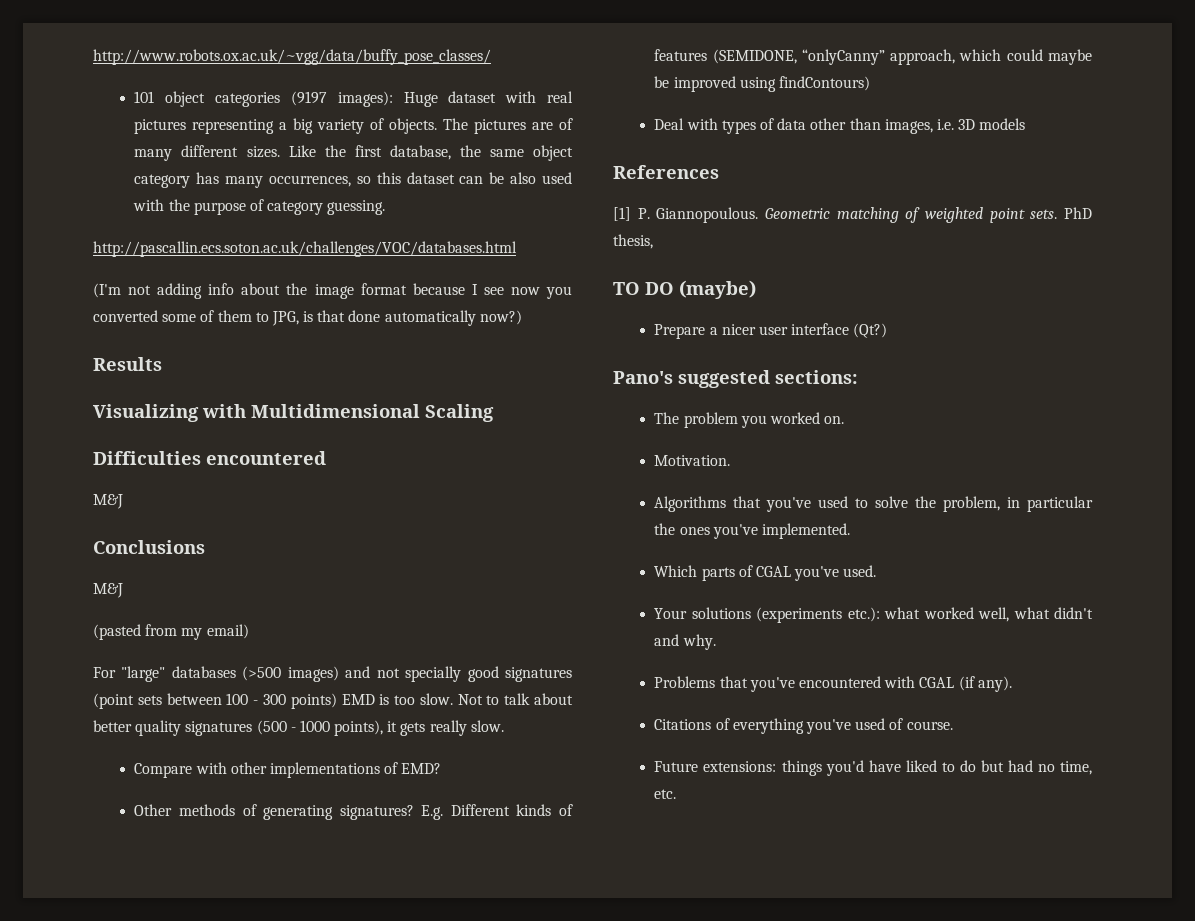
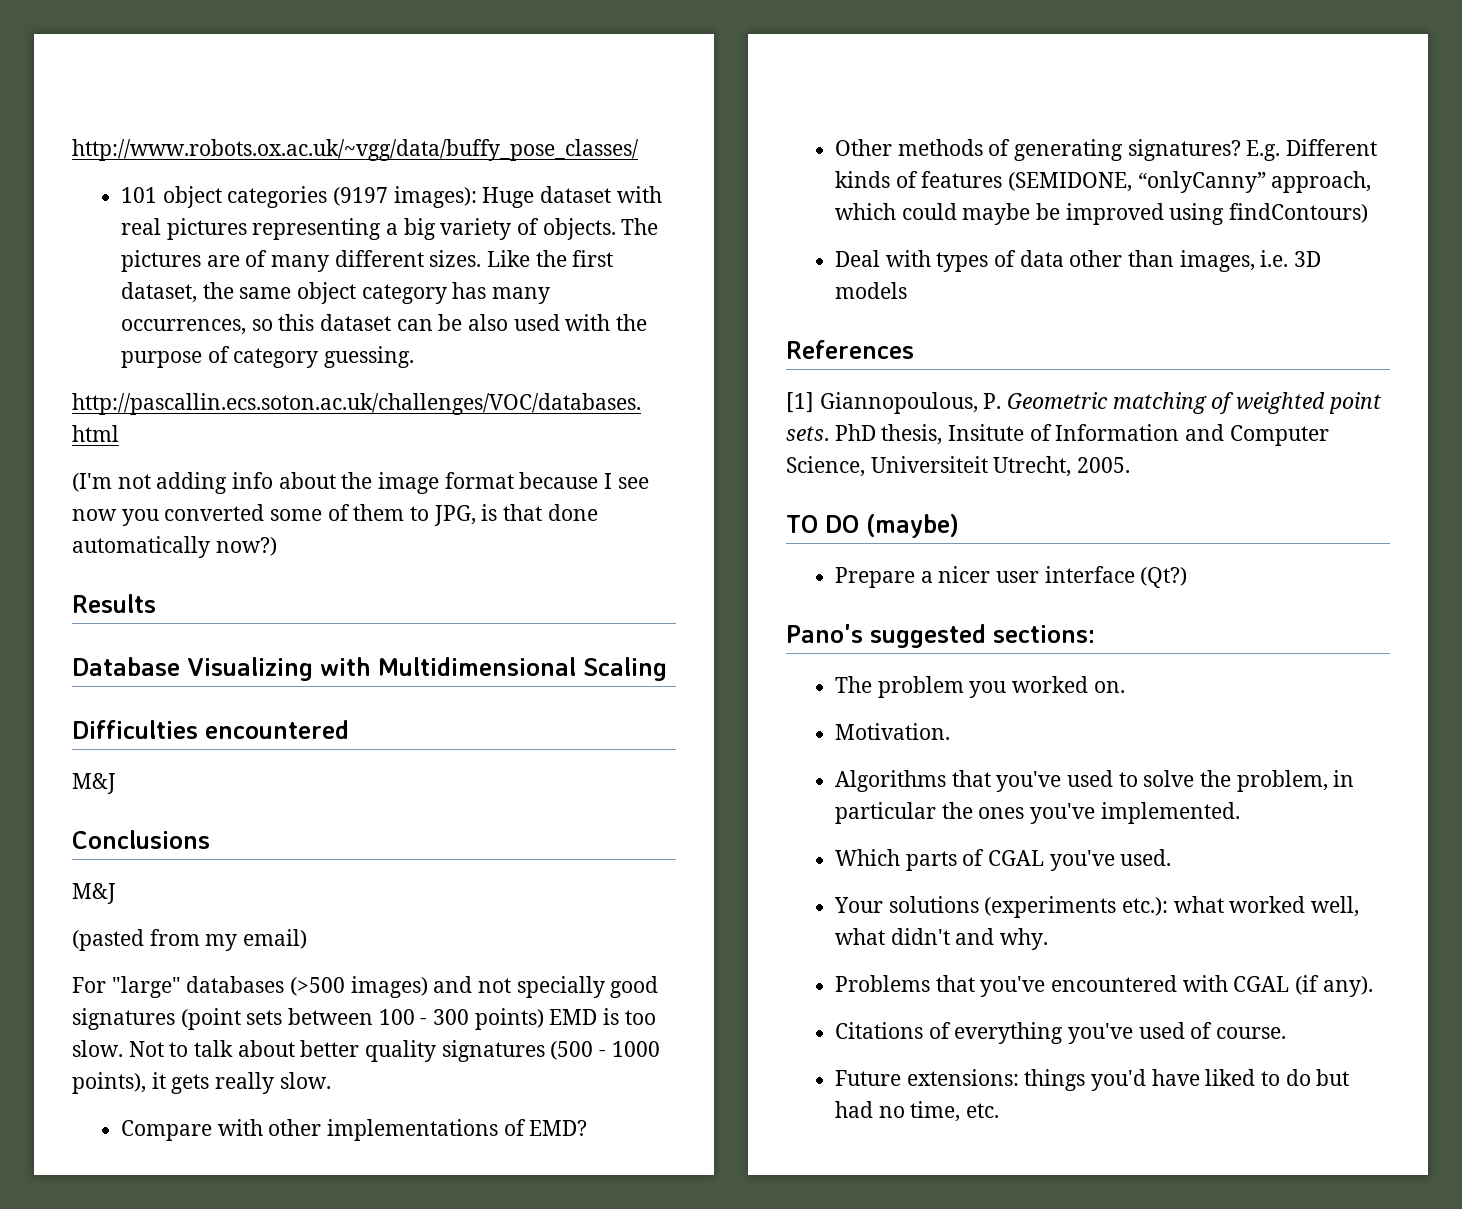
- Like the first database, the same object category has many occurrences, so this dataset can be also used with the purpose of category guessing.
+ Like the first dataset, the same object category has many occurrences, so this dataset can be also used with the purpose of category guessing.
- Visualizing with Multidimensional Scaling
+ Database Visualizing with Multidimensional Scaling
- [1] P. Giannopoulous. Geometric matching of weighted point sets.
+ [1] Giannopoulous, P. Geometric matching of weighted point sets.
- PhD thesis,
+ PhD thesis, Insitute of Information and Computer Science, Universiteit Utrecht, 2005.

